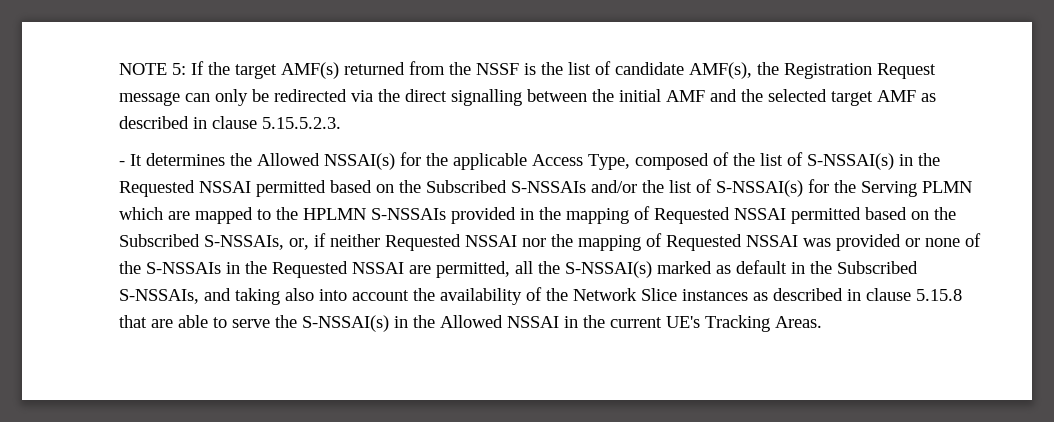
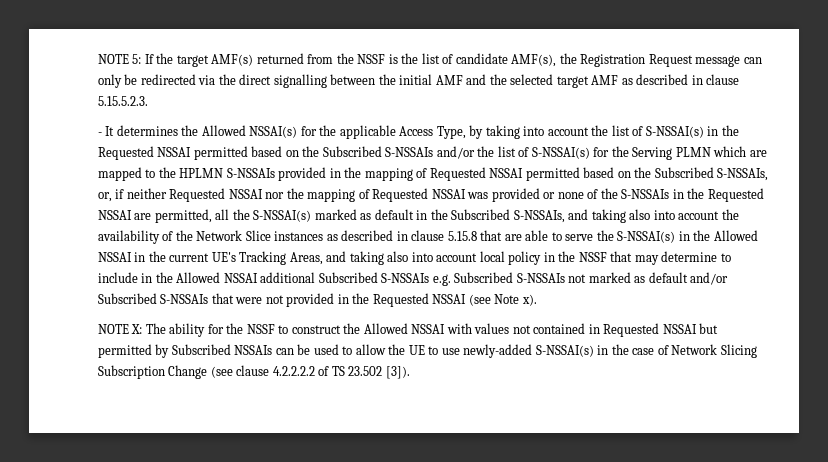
- - It determines the Allowed NSSAI(s) for the applicable Access Type, composed of the list of S-NSSAI(s) in the Requested NSSAI permitted based on the Subscribed S-NSSAIs and/or the list of S-NSSAI(s) for the Serving PLMN which are mapped to the HPLMN S-NSSAIs provided in the mapping of Requested NSSAI permitted based on the Subscribed S-NSSAIs, or, if neither Requested NSSAI nor the mapping of Requested NSSAI was provided or none of the S-NSSAIs in the Requested NSSAI are permitted, all the S-NSSAI(s) marked as default in the Subscribed S-NSSAIs, and taking also into account the availability of the Network Slice instances as described in clause 5.15.8 that are able to serve the S-NSSAI(s) in the Allowed NSSAI in the current UE's Tracking Areas.
+ - It determines the Allowed NSSAI(s) for the applicable Access Type, by taking into account the list of S-NSSAI(s) in the Requested NSSAI permitted based on the Subscribed S-NSSAIs and/or the list of S-NSSAI(s) for the Serving PLMN which are mapped to the HPLMN S-NSSAIs provided in the mapping of Requested NSSAI permitted based on the Subscribed S-NSSAIs, or, if neither Requested NSSAI nor the mapping of Requested NSSAI was provided or none of the S-NSSAIs in the Requested NSSAI are permitted, all the S-NSSAI(s) marked as default in the Subscribed S-NSSAIs, and taking also into account the availability of the Network Slice instances as described in clause 5.15.8 that are able to serve the S-NSSAI(s) in the Allowed NSSAI in the current UE's Tracking Areas, and taking also into account local policy in the NSSF that may determine to include in the Allowed NSSAI additional Subscribed S-NSSAIs e.g. Subscribed S-NSSAIs not marked as default and/or Subscribed S-NSSAIs that were not provided in the Requested NSSAI (see Note x).
+ NOTE X: The ability for the NSSF to construct the Allowed NSSAI with values not contained in Requested NSSAI but permitted by Subscribed NSSAIs can be used to allow the UE to use newly-added S-NSSAI(s) in the case of Network Slicing Subscription Change (see clause 4.2.2.2.2 of TS 23.502 [3]).

